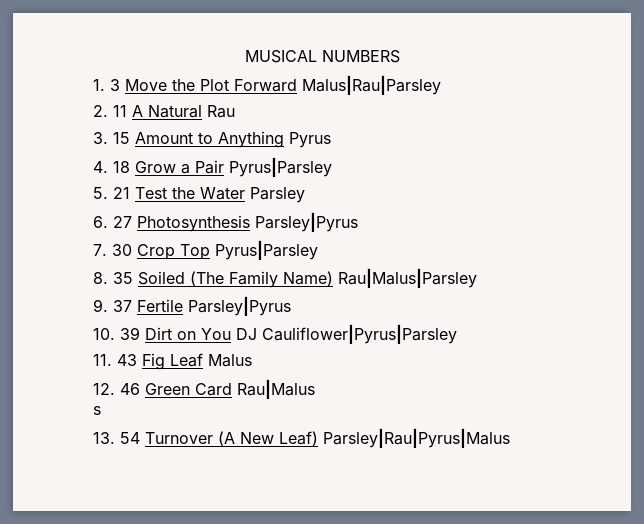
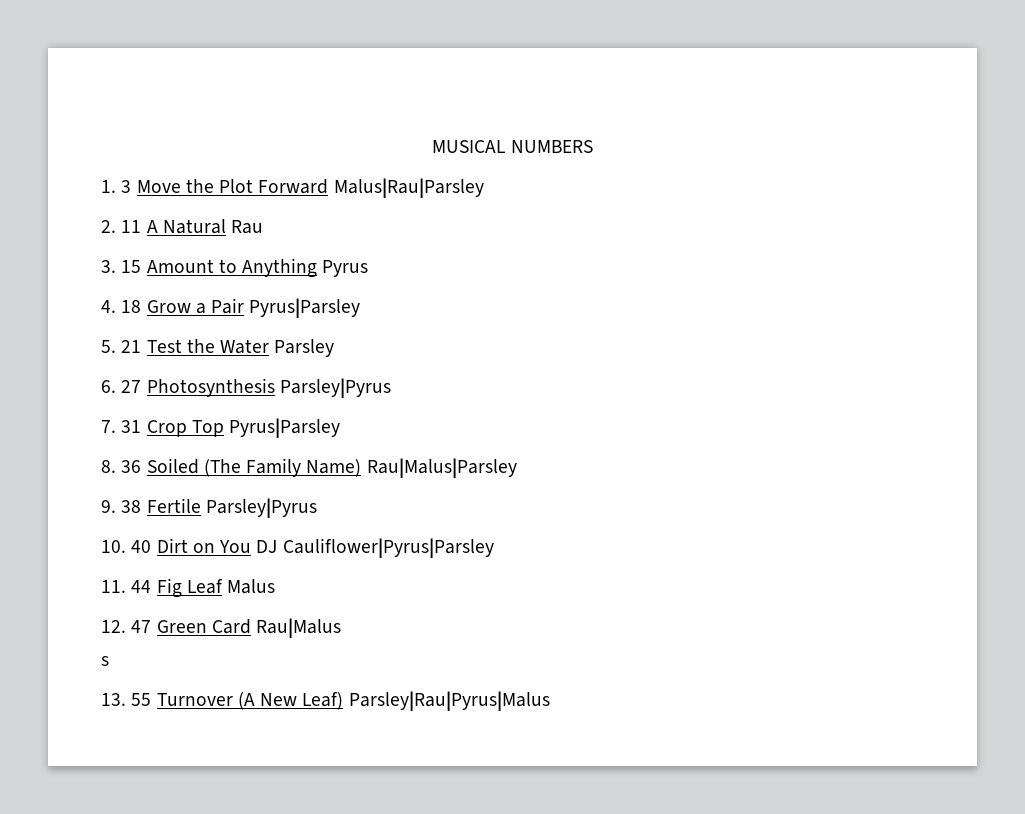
- 7. 30 Crop Top Pyrus|Parsley
+ 7. 31 Crop Top Pyrus|Parsley
- 8. 35 Soiled (The Family Name) Rau|Malus|Parsley
+ 8. 36 Soiled (The Family Name) Rau|Malus|Parsley
- 9. 37 Fertile Parsley|Pyrus
+ 9. 38 Fertile Parsley|Pyrus
- 10. 39 Dirt on You DJ Cauliflower|Pyrus|Parsley
+ 10. 40 Dirt on You DJ Cauliflower|Pyrus|Parsley
- 11. 43 Fig Leaf Malus
+ 11. 44 Fig Leaf Malus
- 12. 46 Green Card Rau|Malus
+ 12. 47 Green Card Rau|Malus
- 13. 54 Turnover (A New Leaf) Parsley|Rau|Pyrus|Malus
+ 13. 55 Turnover (A New Leaf) Parsley|Rau|Pyrus|Malus

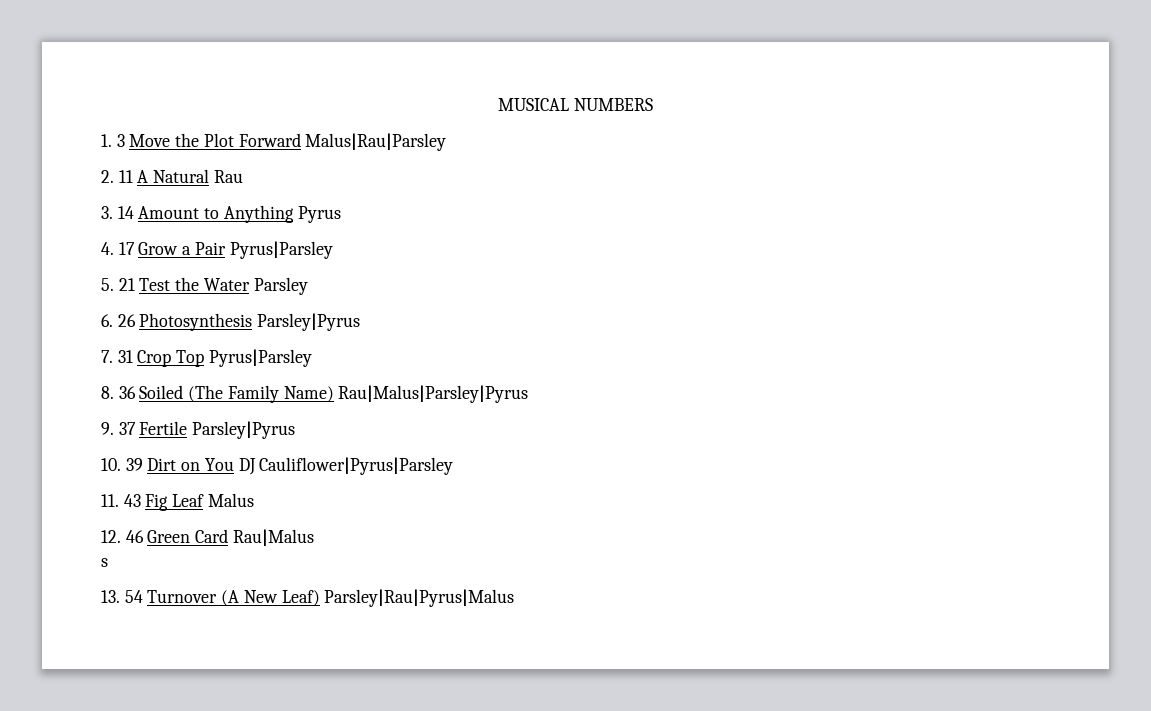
- 3. 15 Amount to Anything Pyrus
+ 3. 14 Amount to Anything Pyrus
- 4. 18 Grow a Pair Pyrus|Parsley
+ 4. 17 Grow a Pair Pyrus|Parsley
- 6. 27 Photosynthesis Parsley|Pyrus
+ 6. 26 Photosynthesis Parsley|Pyrus
- 8. 36 Soiled (The Family Name) Rau|Malus|Parsley
+ 8. 36 Soiled (The Family Name) Rau|Malus|Parsley|Pyrus
- 9. 38 Fertile Parsley|Pyrus
+ 9. 37 Fertile Parsley|Pyrus
- 10. 40 Dirt on You DJ Cauliflower|Pyrus|Parsley
+ 10. 39 Dirt on You DJ Cauliflower|Pyrus|Parsley
- 11. 44 Fig Leaf Malus
+ 11. 43 Fig Leaf Malus
- 12. 47 Green Card Rau|Malus
+ 12. 46 Green Card Rau|Malus
- 13. 55 Turnover (A New Leaf) Parsley|Rau|Pyrus|Malus
+ 13. 54 Turnover (A New Leaf) Parsley|Rau|Pyrus|Malus

